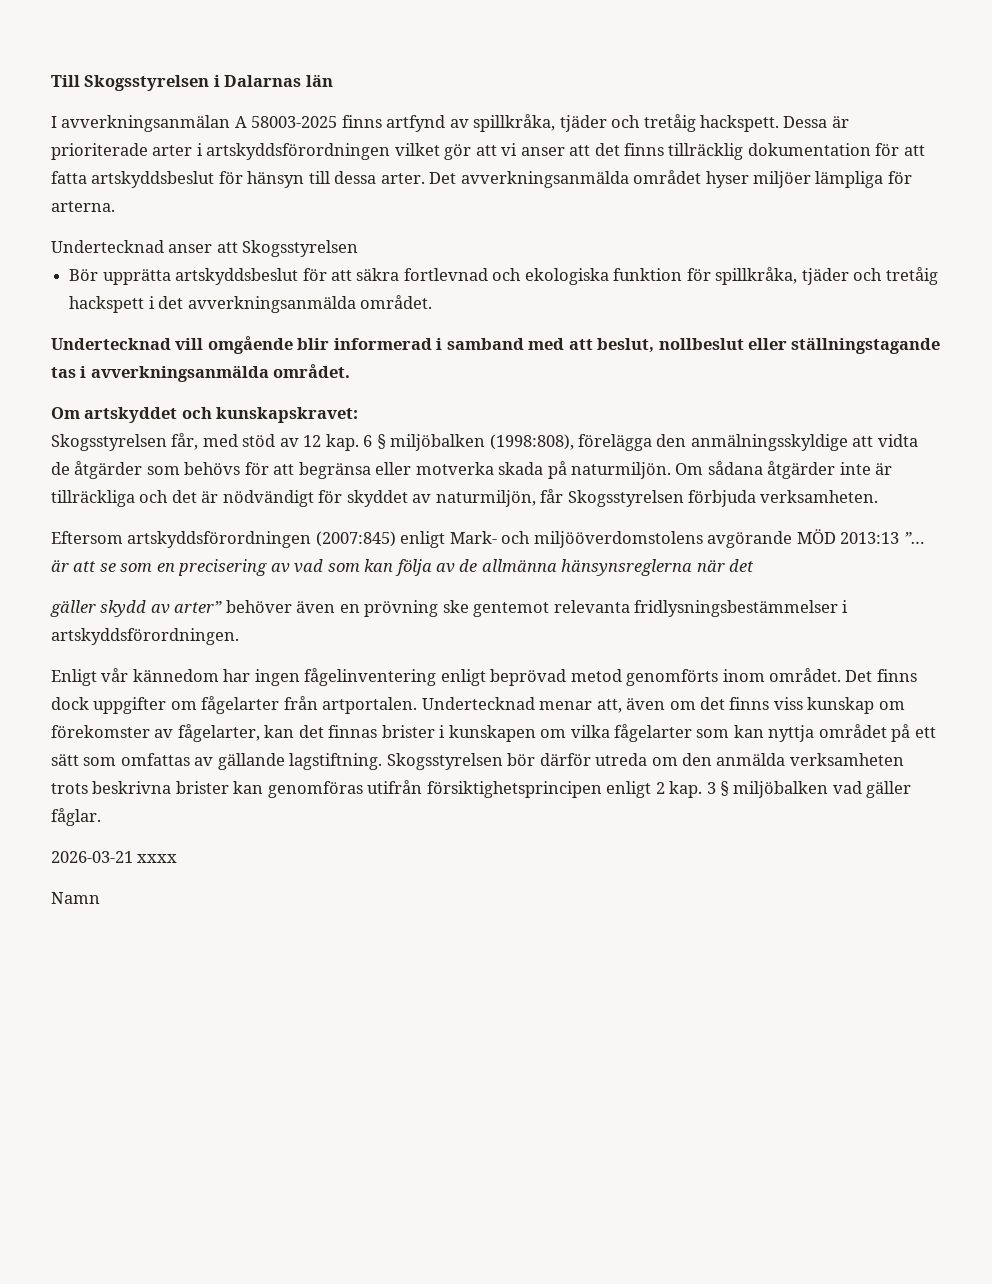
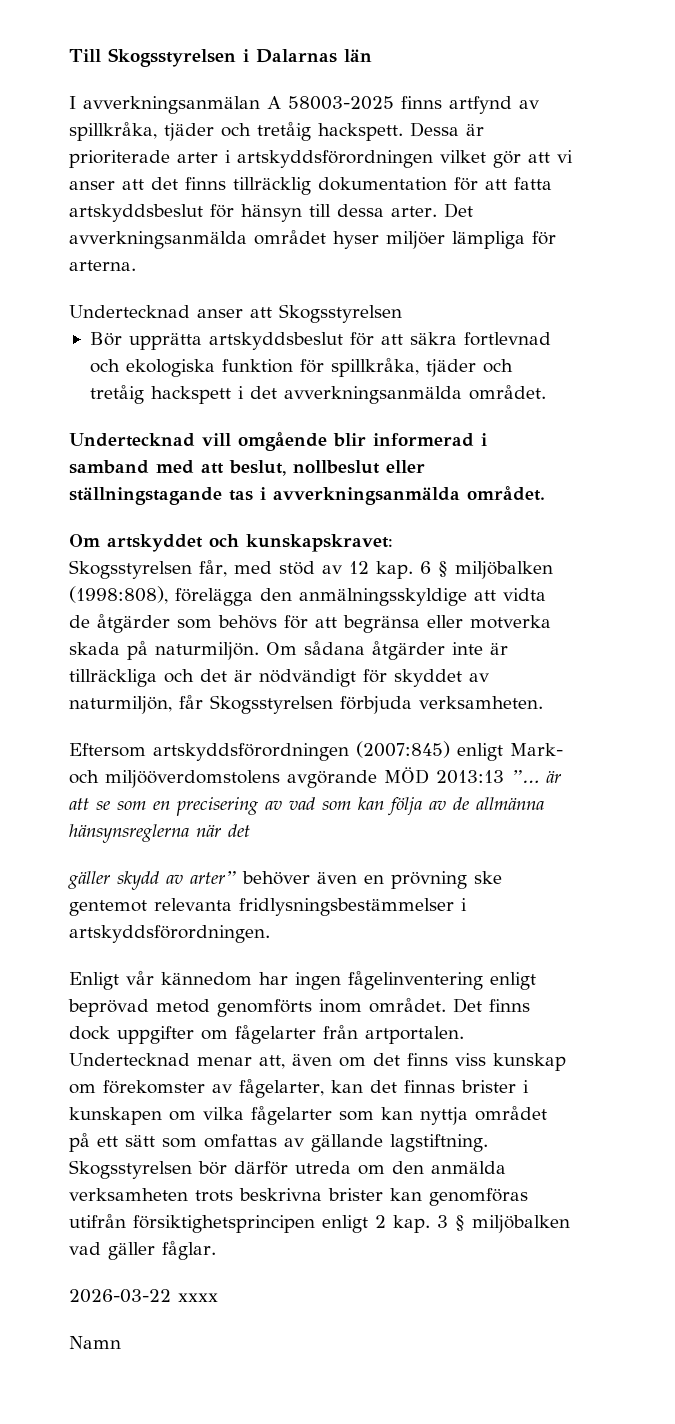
- 2026-03-21 xxxx
+ 2026-03-22 xxxx

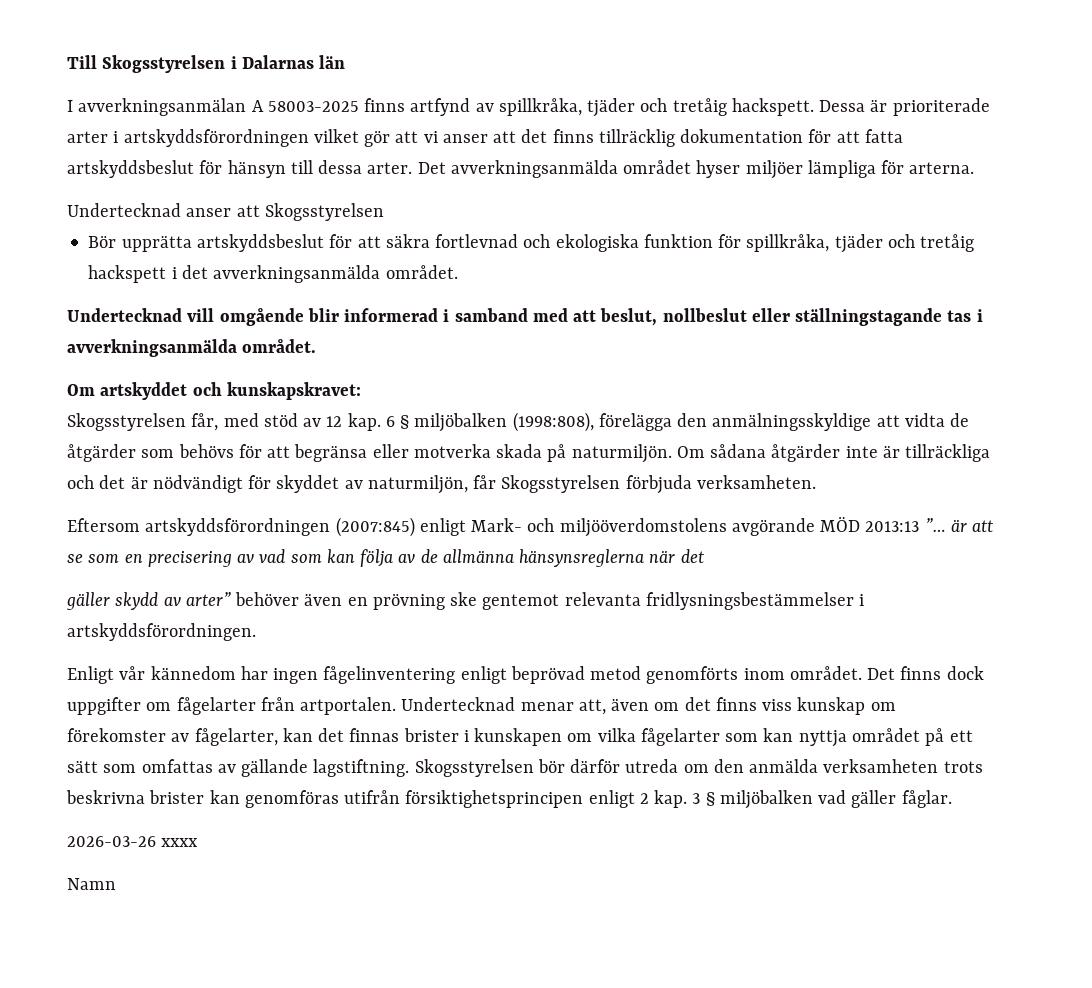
- 2026-03-22 xxxx
+ 2026-03-26 xxxx

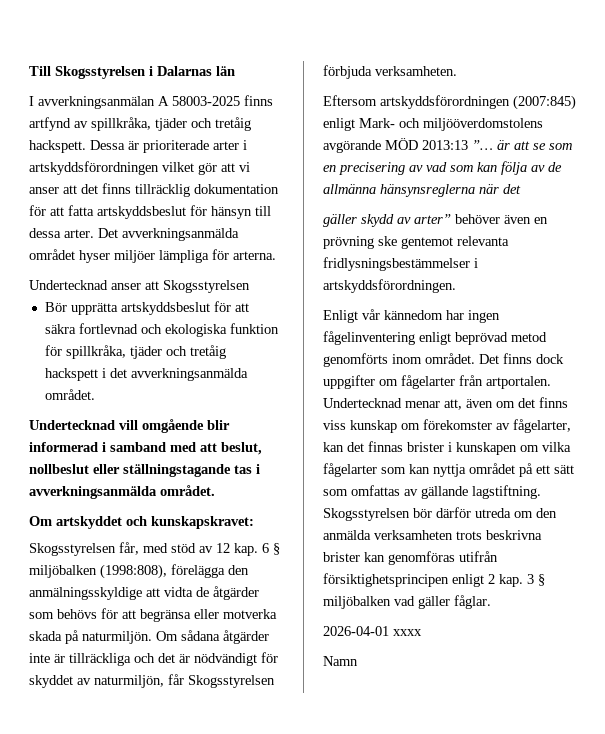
- 2026-03-26 xxxx
+ 2026-04-01 xxxx

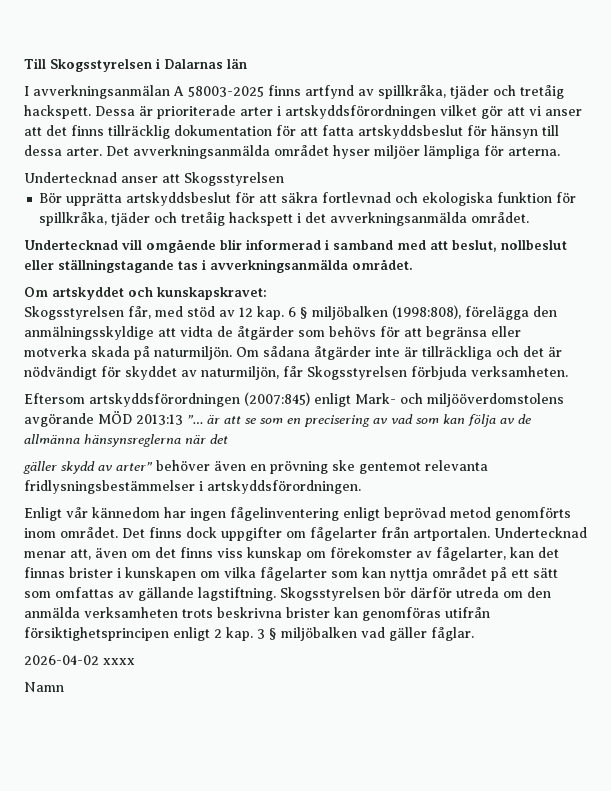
- 2026-04-01 xxxx
+ 2026-04-02 xxxx

